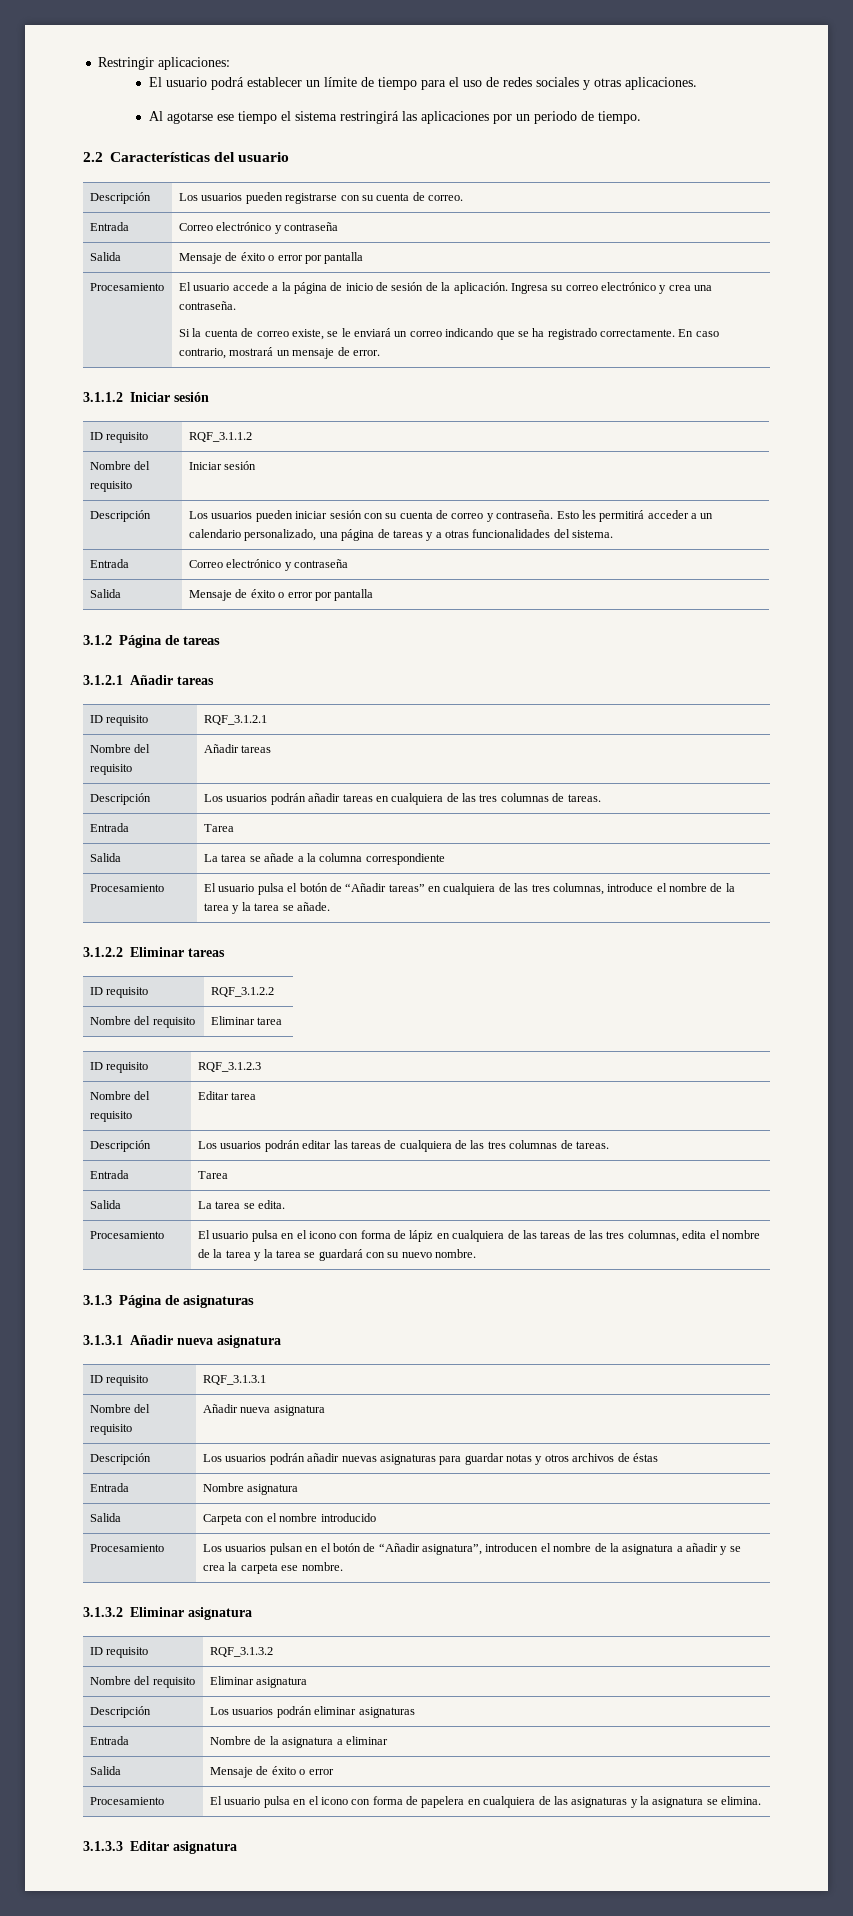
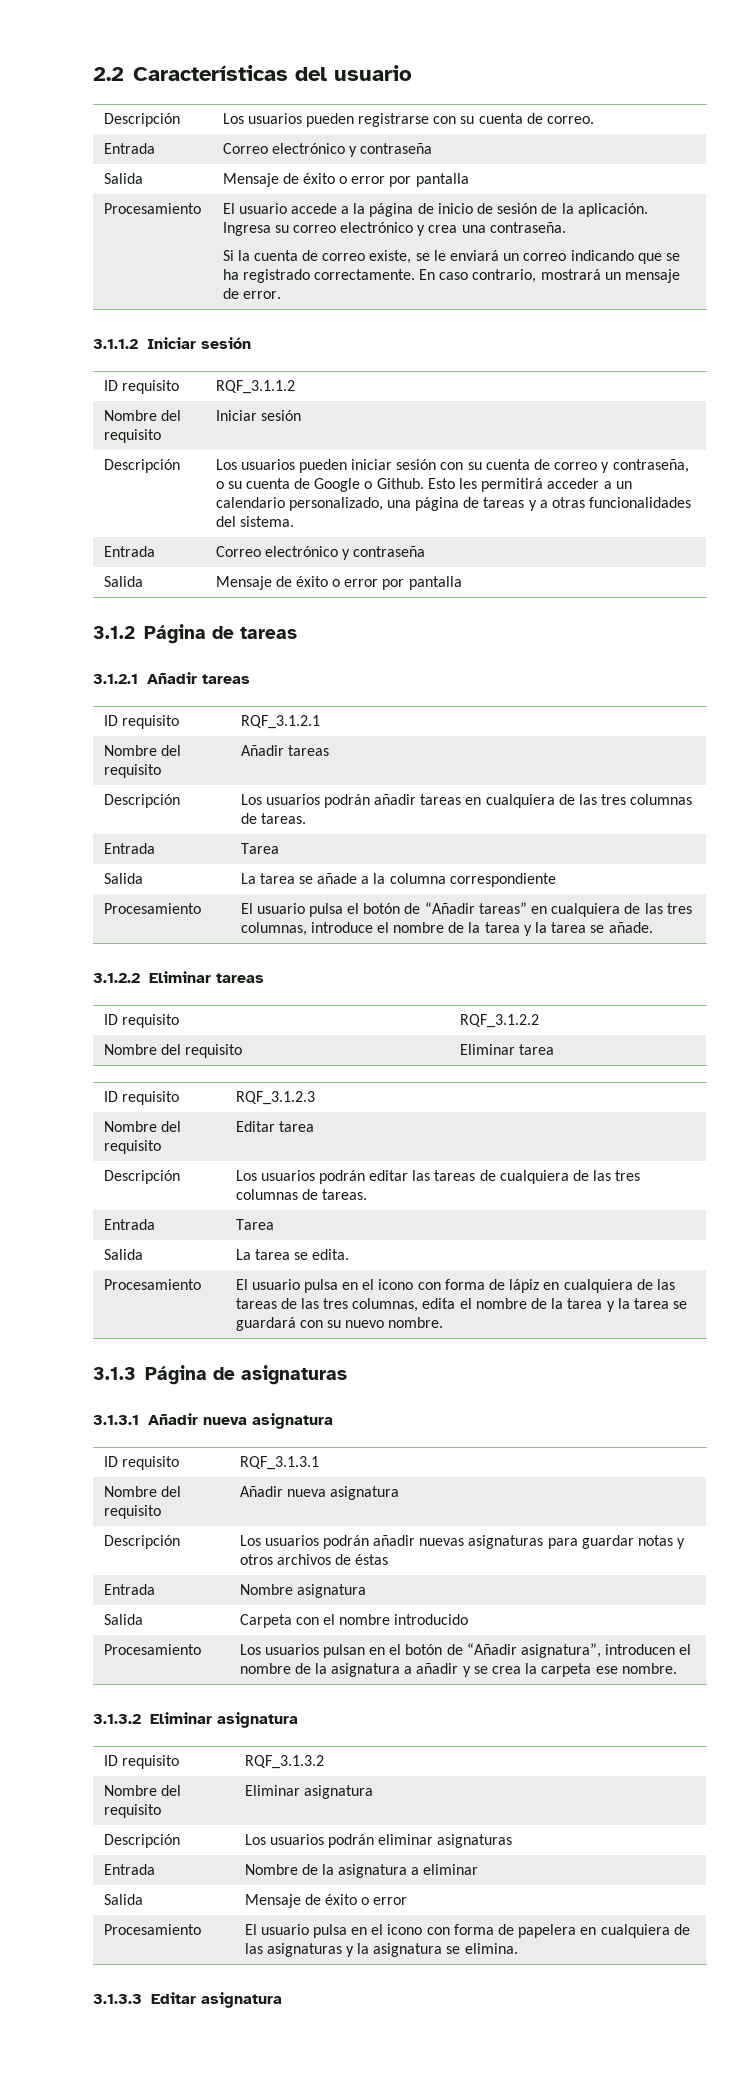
- Restringir aplicaciones:
- El usuario podrá establecer un límite de tiempo para el uso de redes sociales y otras aplicaciones.
- Al agotarse ese tiempo el sistema restringirá las aplicaciones por un periodo de tiempo.
- Descripción | Los usuarios pueden iniciar sesión con su cuenta de correo y contraseña. Esto les permitirá acceder a un calendario personalizado, una página de tareas y a otras funcionalidades del sistema.
+ Descripción | Los usuarios pueden iniciar sesión con su cuenta de correo y contraseña, o su cuenta de Google o Github. Esto les permitirá acceder a un calendario personalizado, una página de tareas y a otras funcionalidades del sistema.

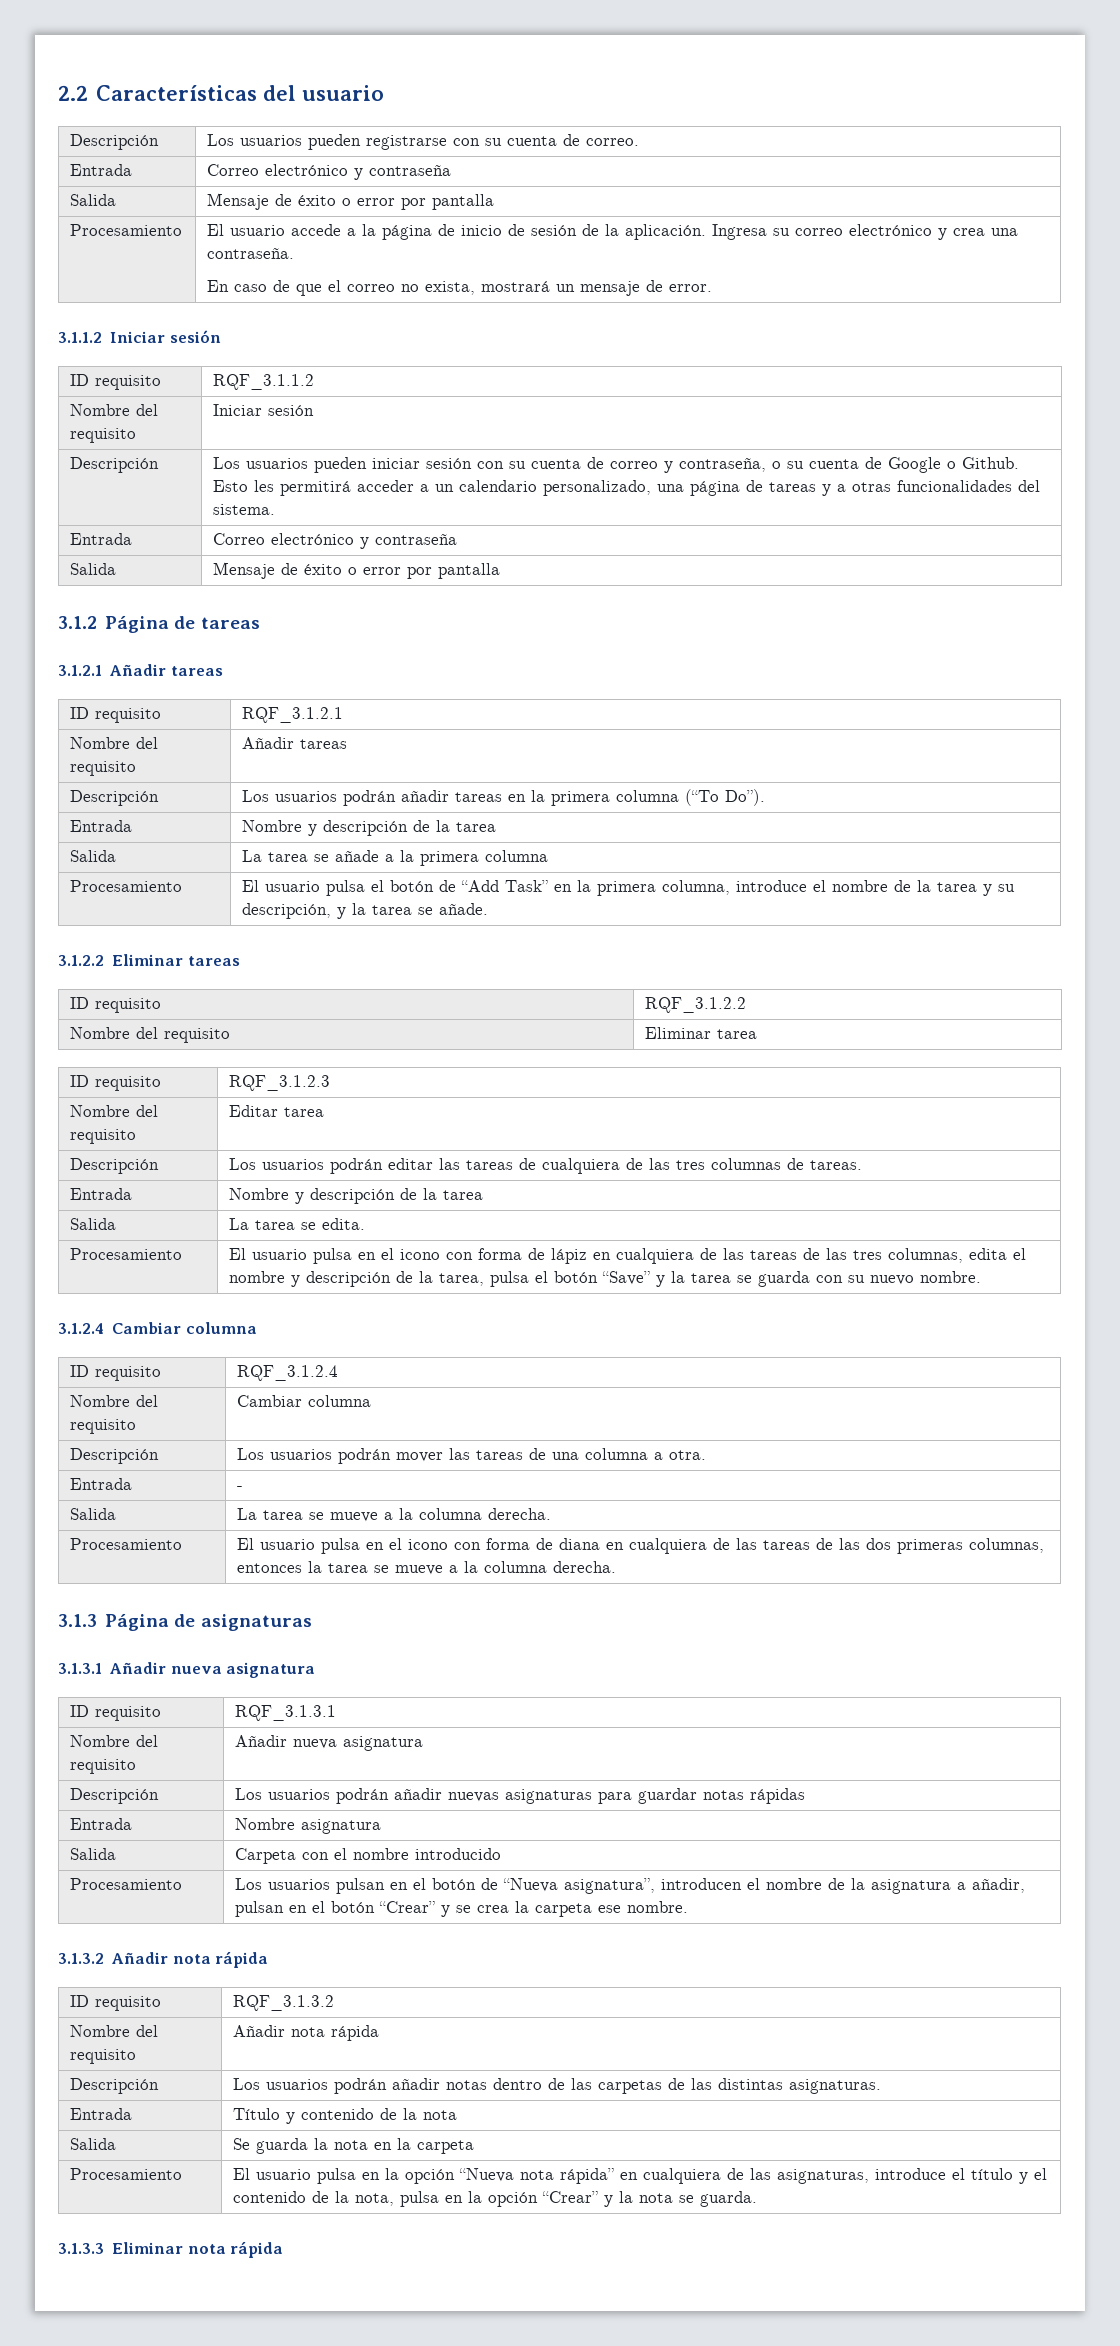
- Si la cuenta de correo existe, se le enviará un correo indicando que se ha registrado correctamente. En caso contrario, mostrará un mensaje de error.
+ En caso de que el correo no exista, mostrará un mensaje de error.
- Descripción | Los usuarios podrán añadir tareas en cualquiera de las tres columnas de tareas.
- Entrada | Tarea
+ Descripción | Los usuarios podrán añadir tareas en la primera columna (“To Do”).
+ Entrada | Nombre y descripción de la tarea
- Salida | La tarea se añade a la columna correspondiente
+ Salida | La tarea se añade a la primera columna
- Procesamiento | El usuario pulsa el botón de “Añadir tareas” en cualquiera de las tres columnas, introduce el nombre de la tarea y la tarea se añade.
+ Procesamiento | El usuario pulsa el botón de “Add Task” en la primera columna, introduce el nombre de la tarea y su descripción, y la tarea se añade.
  Descripción | Los usuarios podrán editar las tareas de cualquiera de las tres columnas de tareas.
- Entrada | Tarea
+ Entrada | Nombre y descripción de la tarea
- El usuario pulsa en el icono con forma de lápiz en cualquiera de las tareas de las tres columnas, edita el nombre de la tarea y la tarea se guardará con su nuevo nombre.
+ El usuario pulsa en el icono con forma de lápiz en cualquiera de las tareas de las tres columnas, edita el nombre y descripción de la tarea, pulsa el botón “Save” y la tarea se guarda con su nuevo nombre.
+ 3.1.2.4 Cambiar columna
+ ID requisito | RQF_3.1.2.4
+ Nombre del requisito | Cambiar columna
+ Descripción | Los usuarios podrán mover las tareas de una columna a otra.
+ Entrada | -
+ Salida | La tarea se mueve a la columna derecha.
+ Procesamiento | El usuario pulsa en el icono con forma de diana en cualquiera de las tareas de las dos primeras columnas, entonces la tarea se mueve a la columna derecha.
- Descripción | Los usuarios podrán añadir nuevas asignaturas para guardar notas y otros archivos de éstas
+ Descripción | Los usuarios podrán añadir nuevas asignaturas para guardar notas rápidas
- Procesamiento | Los usuarios pulsan en el botón de “Añadir asignatura”, introducen el nombre de la asignatura a añadir y se crea la carpeta ese nombre.
+ Procesamiento | Los usuarios pulsan en el botón de “Nueva asignatura”, introducen el nombre de la asignatura a añadir, pulsan en el botón “Crear” y se crea la carpeta ese nombre.
- 3.1.3.2 Eliminar asignatura
+ 3.1.3.2 Añadir nota rápida
- Nombre del requisito | Eliminar asignatura
- Descripción | Los usuarios podrán eliminar asignaturas
- Entrada | Nombre de la asignatura a eliminar
- Salida | Mensaje de éxito o error
- Procesamiento | El usuario pulsa en el icono con forma de papelera en cualquiera de las asignaturas y la asignatura se elimina.
- 3.1.3.3 Editar asignatura
+ Nombre del requisito | Añadir nota rápida
+ Descripción | Los usuarios podrán añadir notas dentro de las carpetas de las distintas asignaturas.
+ Entrada | Título y contenido de la nota
+ Salida | Se guarda la nota en la carpeta
+ Procesamiento | El usuario pulsa en la opción “Nueva nota rápida” en cualquiera de las asignaturas, introduce el título y el contenido de la nota, pulsa en la opción “Crear” y la nota se guarda.
+ 3.1.3.3 Eliminar nota rápida

